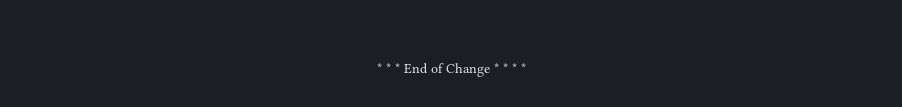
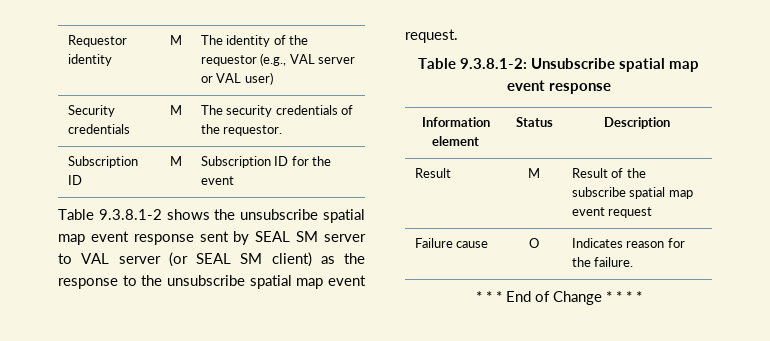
+ Requestor identity | M | The identity of the requestor (e.g., VAL server or VAL user)
+ Security credentials | M | The security credentials of the requestor.
+ Subscription ID | M | Subscription ID for the event
+ Table 9.3.8.1-2 shows the unsubscribe spatial map event response sent by SEAL SM server to VAL server (or SEAL SM client) as the response to the unsubscribe spatial map event request.
+ Table 9.3.8.1-2: Unsubscribe spatial map event response
+ Information element | Status | Description
+ Result | M | Result of the subscribe spatial map event request
+ Failure cause | O | Indicates reason for the failure.

